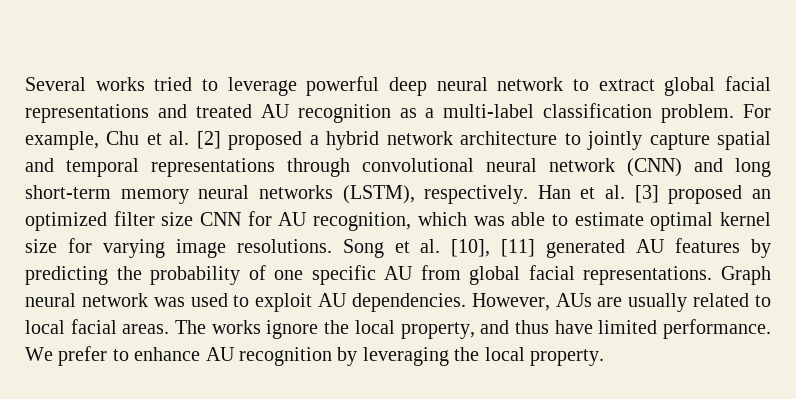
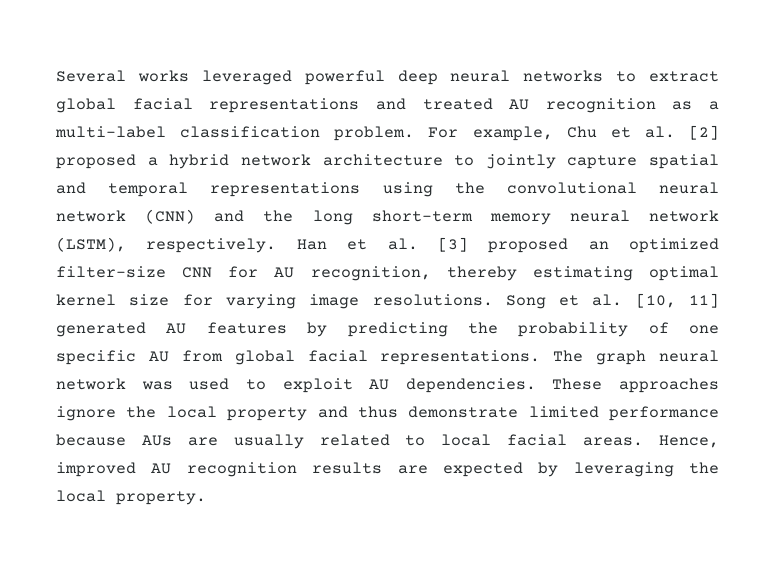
- Several works tried to leverage powerful deep neural network to extract global facial representations and treated AU recognition as a multi-label classification problem.
+ Several works leveraged powerful deep neural networks to extract global facial representations and treated AU recognition as a multi-label classification problem.
- For example, Chu et al. [2] proposed a hybrid network architecture to jointly capture spatial and temporal representations through convolutional neural network (CNN) and long short-term memory neural networks (LSTM), respectively.
+ For example, Chu et al. [2] proposed a hybrid network architecture to jointly capture spatial and temporal representations using the convolutional neural network (CNN) and the long short-term memory neural network (LSTM), respectively.
- Han et al. [3] proposed an optimized filter size CNN for AU recognition, which was able to estimate optimal kernel size for varying image resolutions.
+ Han et al. [3] proposed an optimized filter-size CNN for AU recognition, thereby estimating optimal kernel size for varying image resolutions.
- Song et al. [10], [11] generated AU features by predicting the probability of one specific AU from global facial representations.
+ Song et al. [10, 11] generated AU features by predicting the probability of one specific AU from global facial representations.
- Graph neural network was used to exploit AU dependencies.
+ The graph neural network was used to exploit AU dependencies.
- However, AUs are usually related to local facial areas.
+ These approaches ignore the local property and thus demonstrate limited performance because AUs are usually related to local facial areas.
- The works ignore the local property, and thus have limited performance. We prefer to enhance AU recognition by leveraging the local property.
+ Hence, improved AU recognition results are expected by leveraging the local property.

